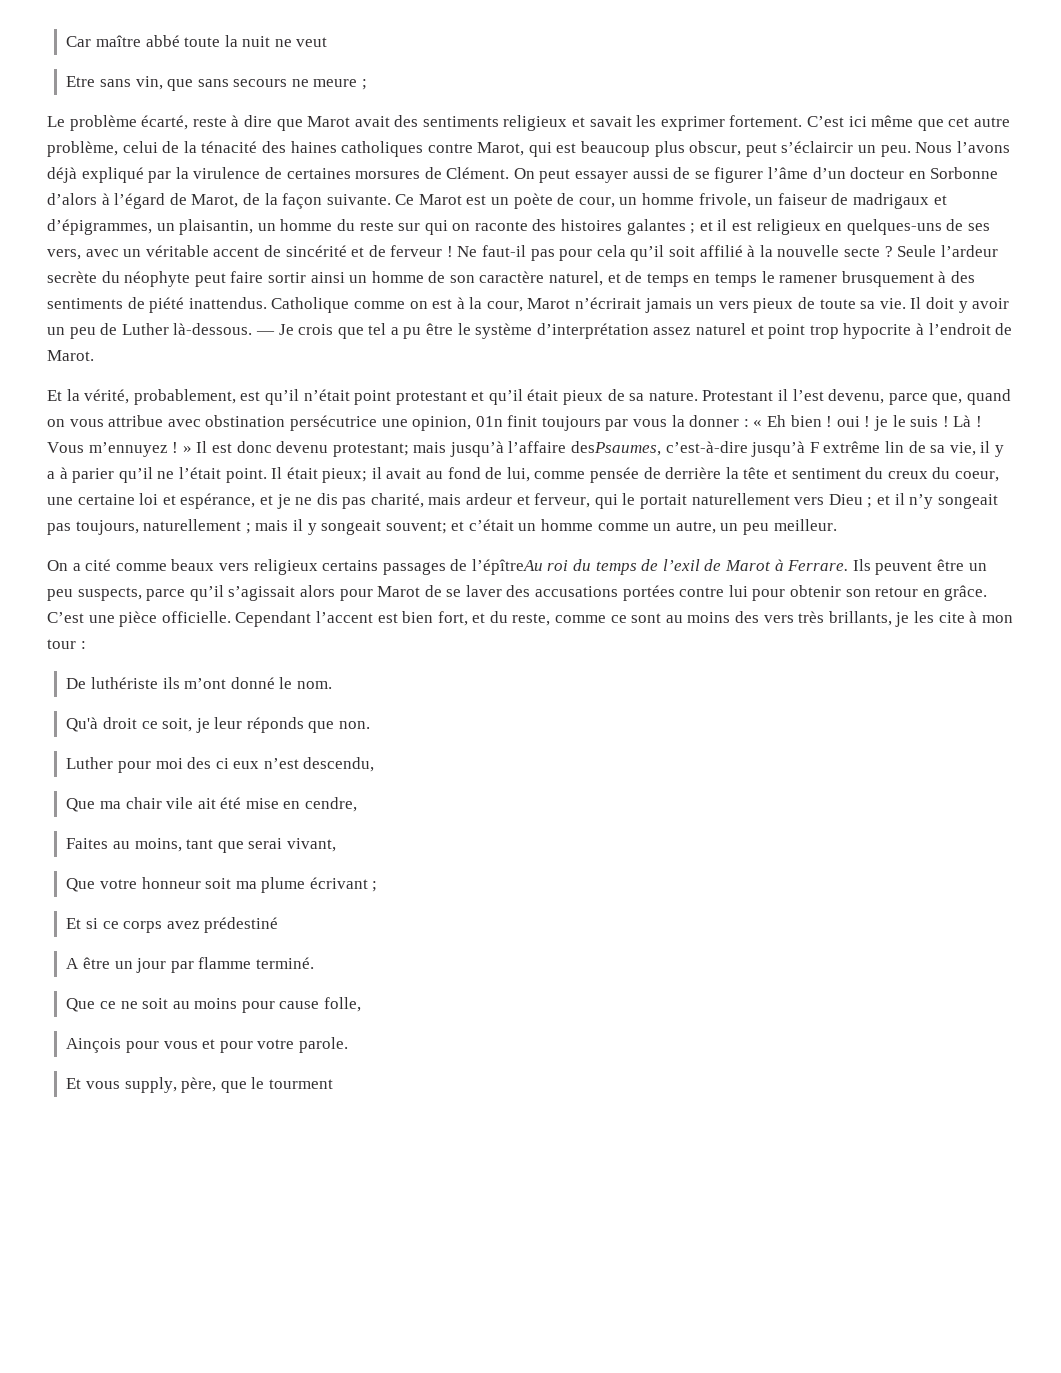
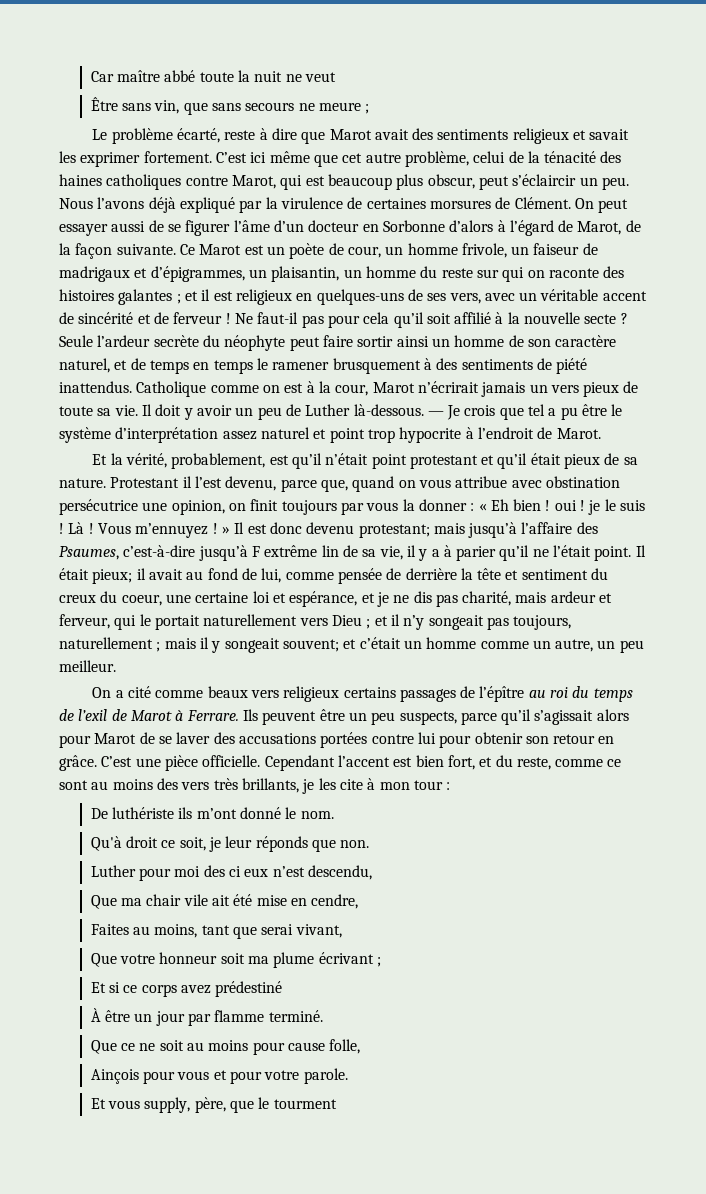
- Etre sans vin, que sans secours ne meure ;
+ Être sans vin, que sans secours ne meure ;
- Protestant il l’est devenu, parce que, quand on vous attribue avec obstination persécutrice une opinion, 01n finit toujours par vous la donner : « Eh bien ! oui ! je le suis !
+ Protestant il l’est devenu, parce que, quand on vous attribue avec obstination persécutrice une opinion, on finit toujours par vous la donner : « Eh bien ! oui ! je le suis !
- Vous m’ennuyez ! » Il est donc devenu protestant; mais jusqu’à l’affaire desPsaumes, c’est-à-dire jusqu’à F extrême lin de sa vie, il y a à parier qu’il ne l’était point.
+ Vous m’ennuyez ! » Il est donc devenu protestant; mais jusqu’à l’affaire des Psaumes, c’est-à-dire jusqu’à F extrême lin de sa vie, il y a à parier qu’il ne l’était point.
- On a cité comme beaux vers religieux certains passages de l’épîtreAu roi du temps de l’exil de Marot à Ferrare.
+ On a cité comme beaux vers religieux certains passages de l’épître au roi du temps de l’exil de Marot à Ferrare.
- A être un jour par flamme terminé.
+ À être un jour par flamme terminé.

